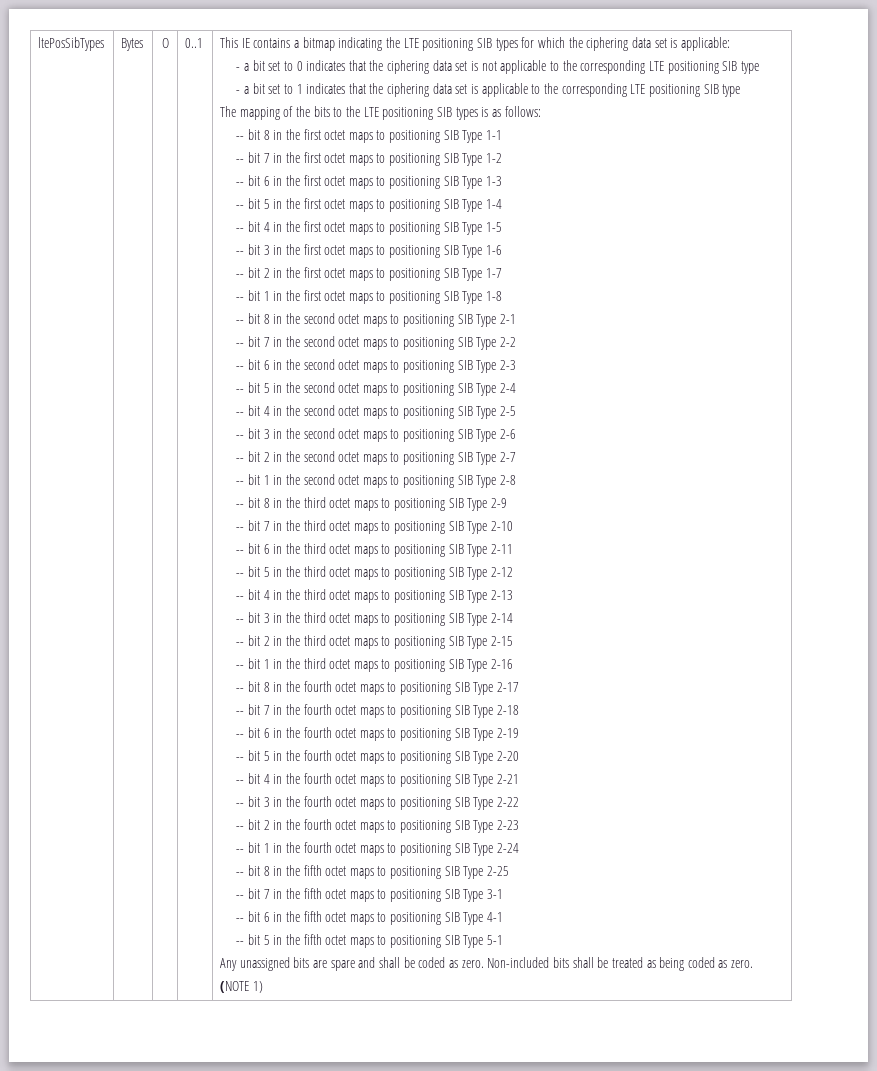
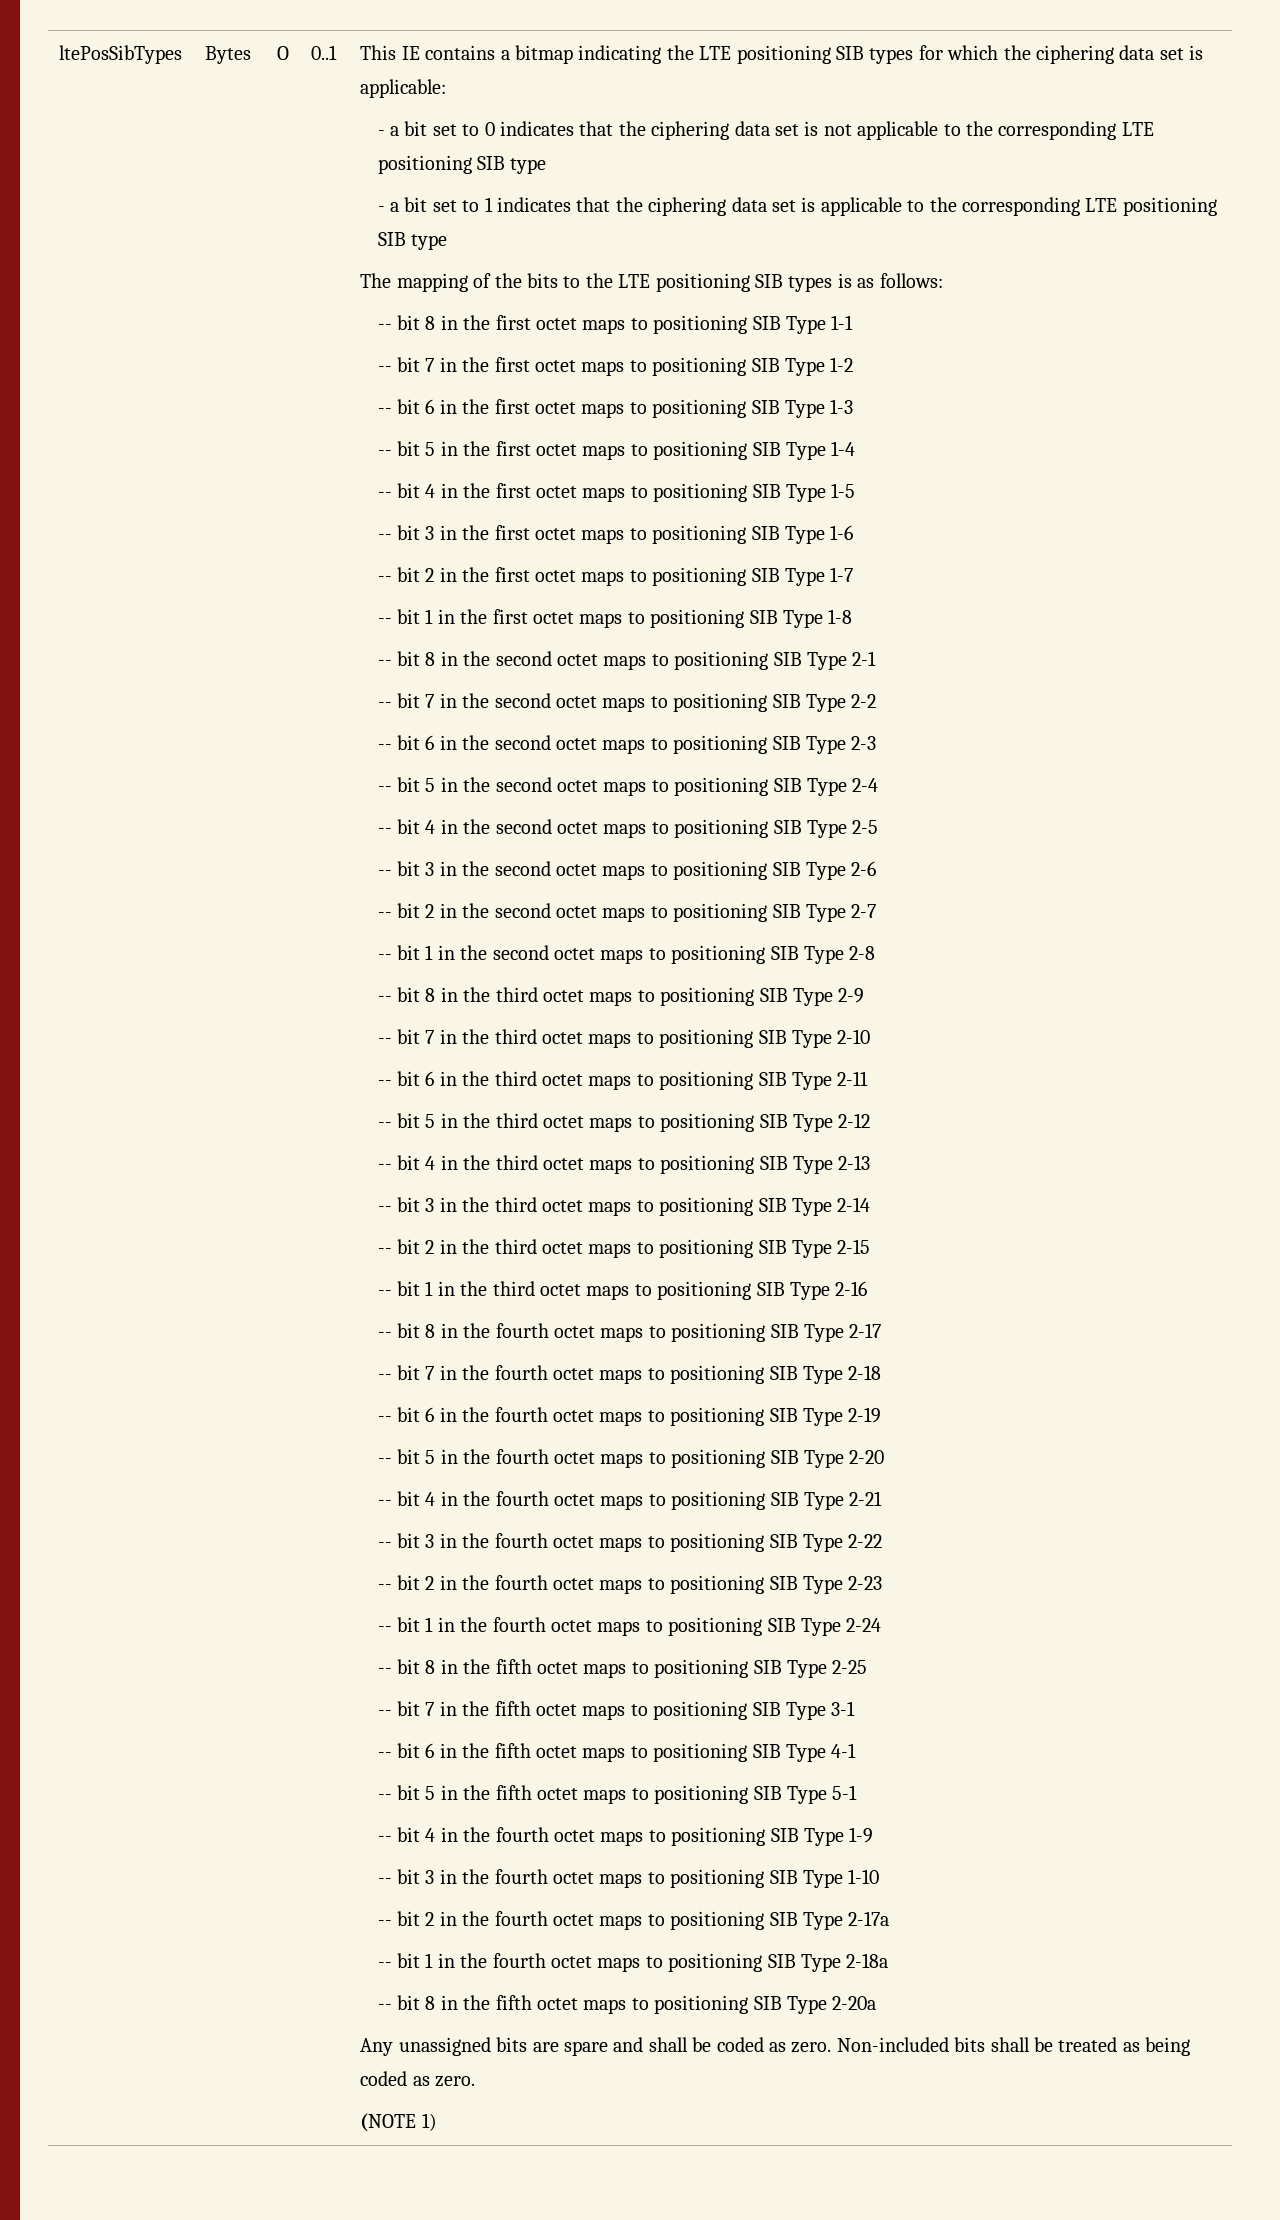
+ -- bit 4 in the fourth octet maps to positioning SIB Type 1-9
+ -- bit 3 in the fourth octet maps to positioning SIB Type 1-10
+ -- bit 2 in the fourth octet maps to positioning SIB Type 2-17a
+ -- bit 1 in the fourth octet maps to positioning SIB Type 2-18a
+ -- bit 8 in the fifth octet maps to positioning SIB Type 2-20a

